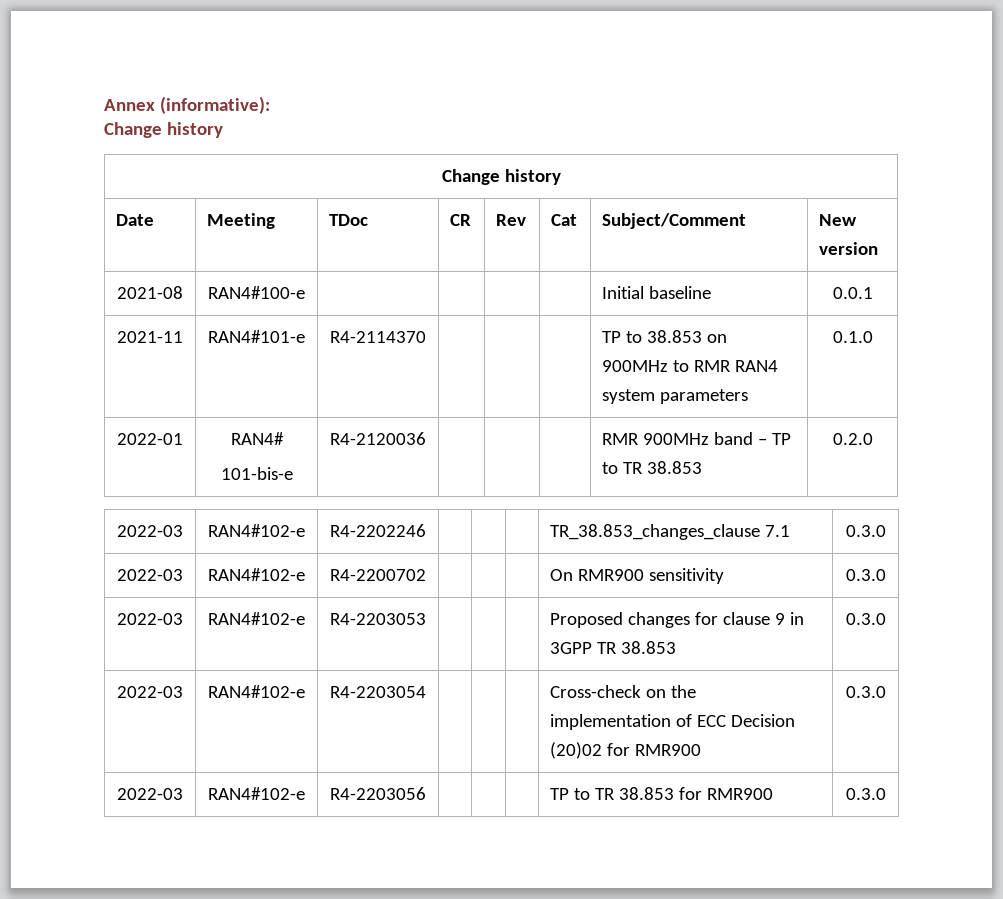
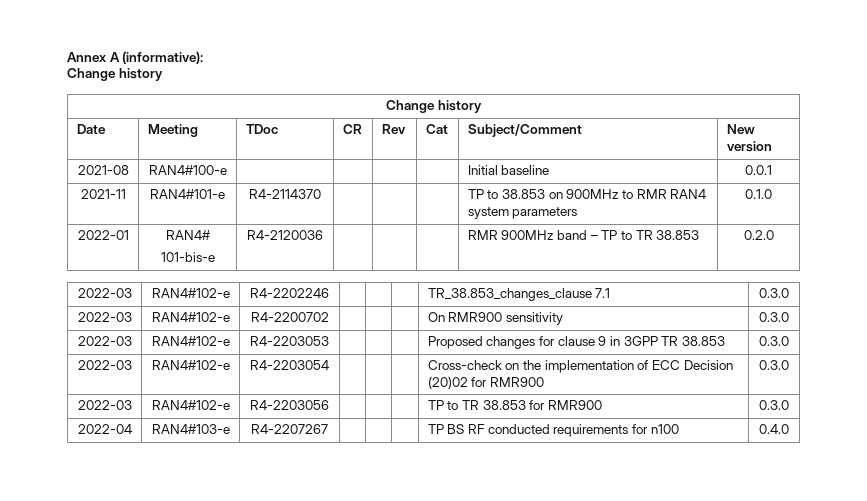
- Annex (informative):
+ Annex A (informative):
+ 2022-04 | RAN4#103-e | R4-2207267 | | | | TP BS RF conducted requirements for n100 | 0.4.0

